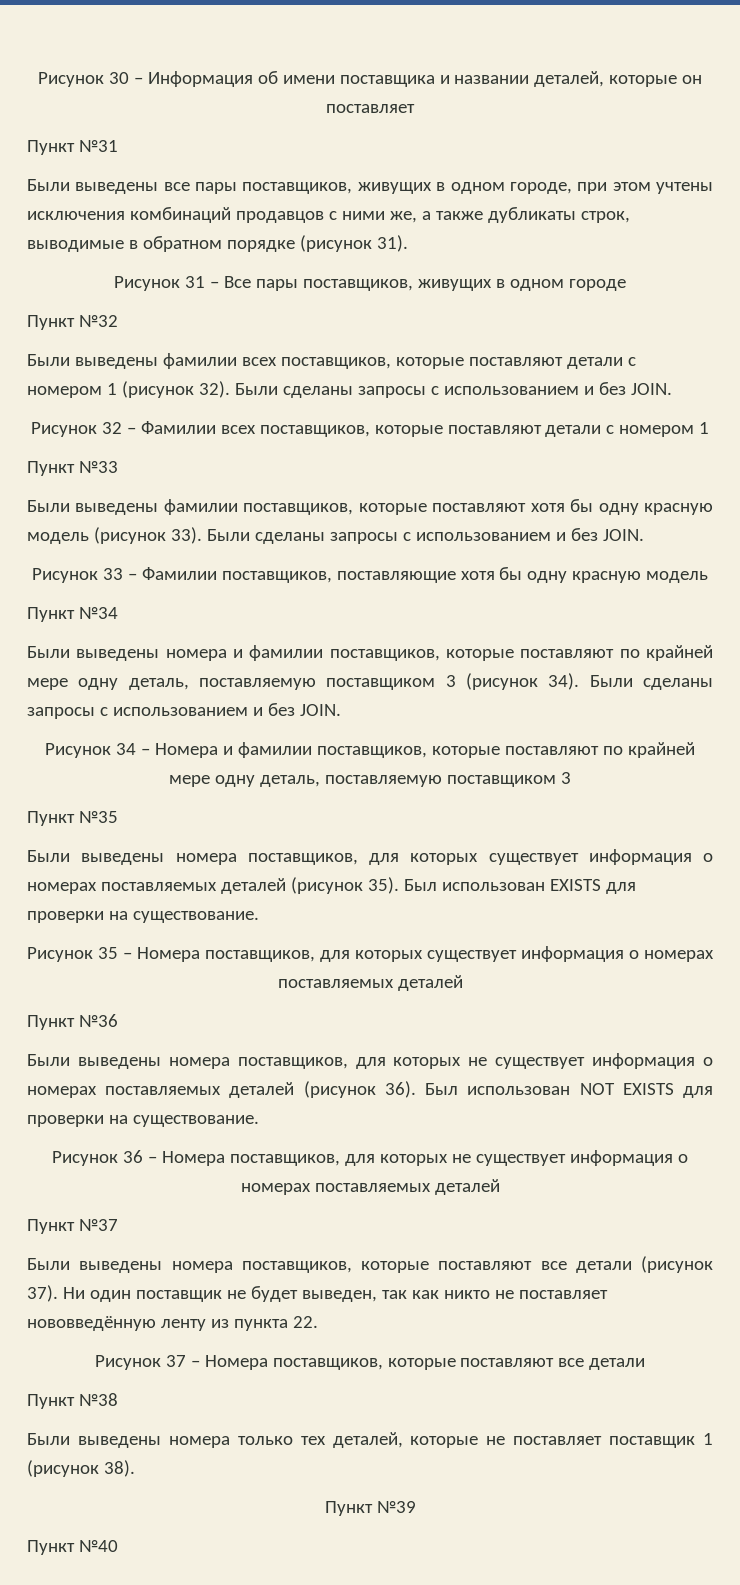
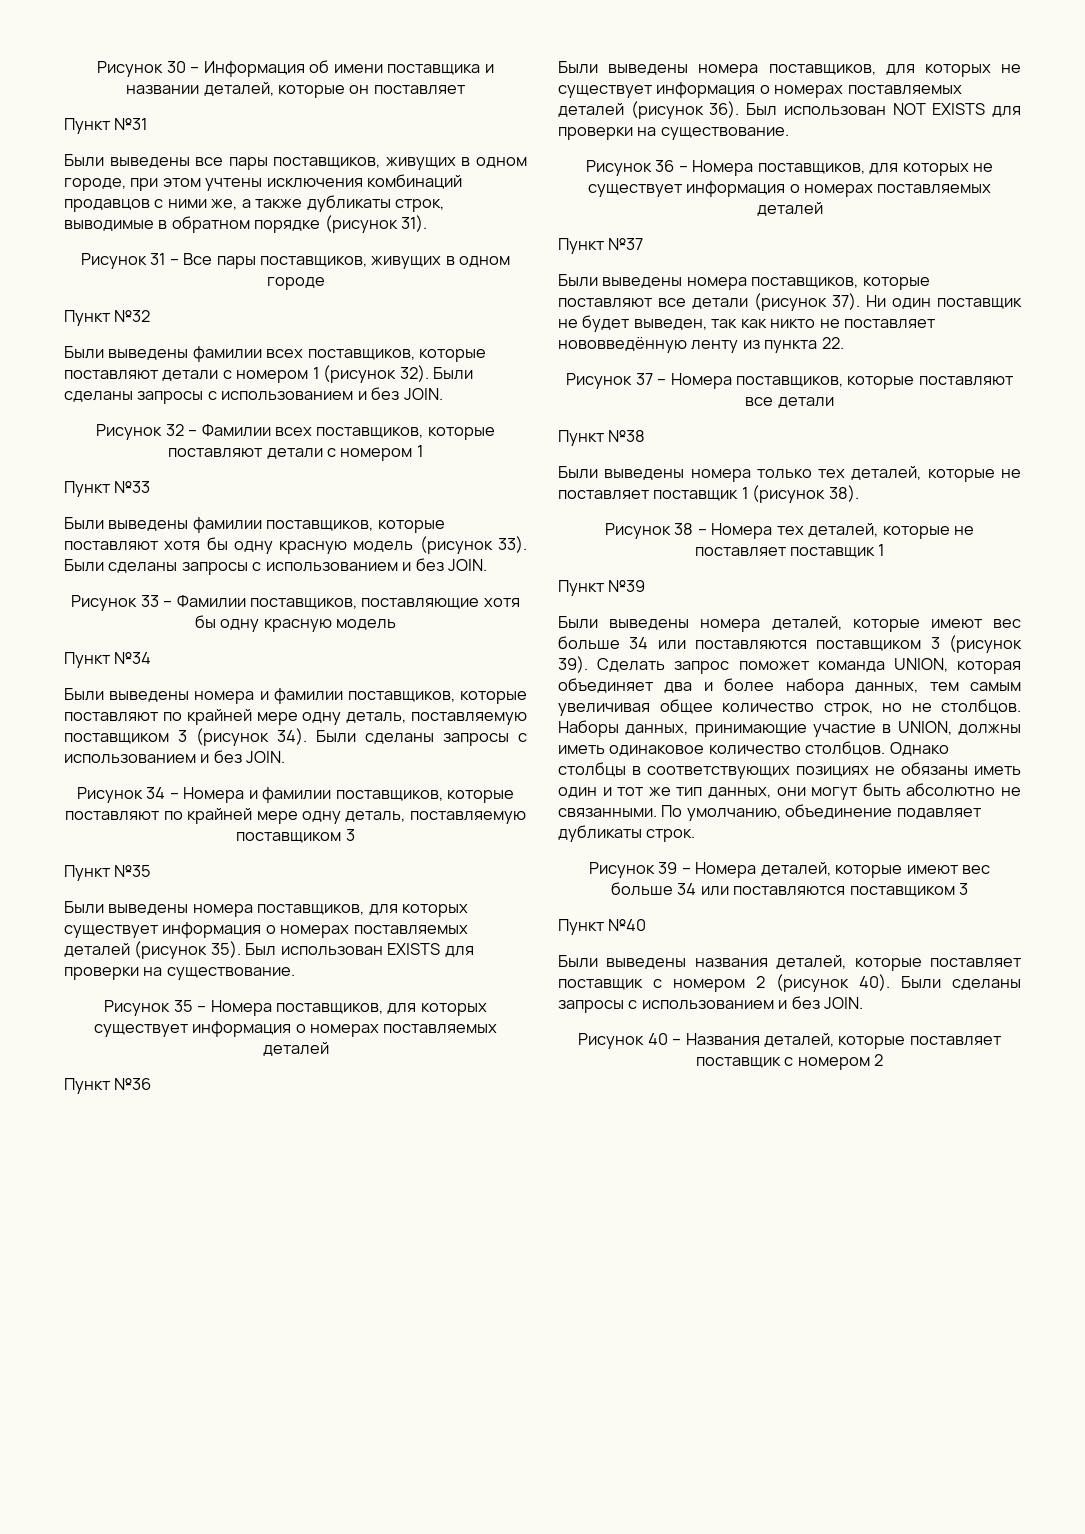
+ Рисунок 38 – Номера тех деталей, которые не поставляет поставщик 1
  Пункт №39
+ Были выведены номера деталей, которые имеют вес больше 34 или поставляются поставщиком 3 (рисунок 39). Сделать запрос поможет команда UNION, которая объединяет два и более набора данных, тем самым увеличивая общее количество строк, но не столбцов. Наборы данных, принимающие участие в UNION, должны иметь одинаковое количество столбцов. Однако столбцы в соответствующих позициях не обязаны иметь один и тот же тип данных, они могут быть абсолютно не связанными. По умолчанию, объединение подавляет дубликаты строк.
+ Рисунок 39 – Номера деталей, которые имеют вес больше 34 или поставляются поставщиком 3
  Пункт №40
+ Были выведены названия деталей, которые поставляет поставщик с номером 2 (рисунок 40). Были сделаны запросы с использованием и без JOIN.
+ Рисунок 40 – Названия деталей, которые поставляет поставщик с номером 2

